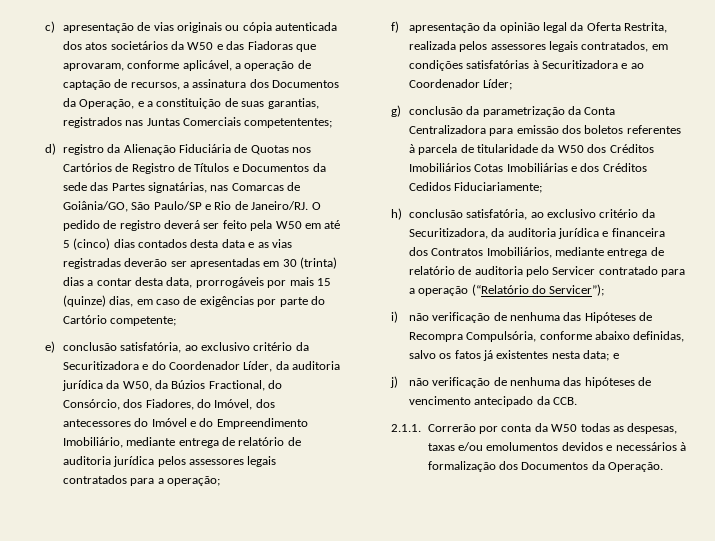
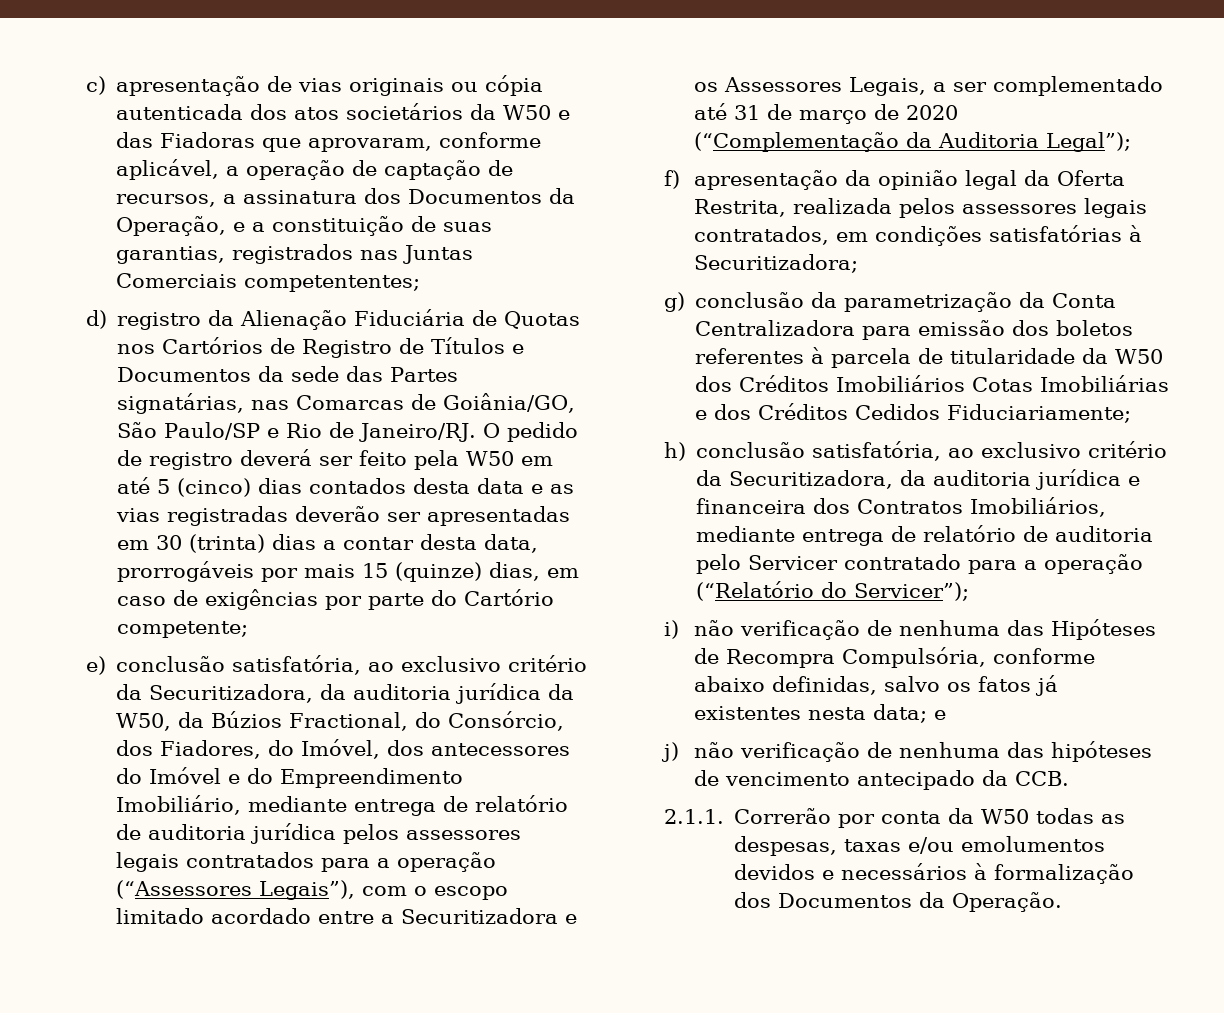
- e) conclusão satisfatória, ao exclusivo critério da Securitizadora e do Coordenador Líder, da auditoria jurídica da W50, da Búzios Fractional, do Consórcio, dos Fiadores, do Imóvel, dos antecessores do Imóvel e do Empreendimento Imobiliário, mediante entrega de relatório de auditoria jurídica pelos assessores legais contratados para a operação;
+ e) conclusão satisfatória, ao exclusivo critério da Securitizadora, da auditoria jurídica da W50, da Búzios Fractional, do Consórcio, dos Fiadores, do Imóvel, dos antecessores do Imóvel e do Empreendimento Imobiliário, mediante entrega de relatório de auditoria jurídica pelos assessores legais contratados para a operação (“Assessores Legais”), com o escopo limitado acordado entre a Securitizadora e os Assessores Legais, a ser complementado até 31 de março de 2020 (“Complementação da Auditoria Legal”);
- f) apresentação da opinião legal da Oferta Restrita, realizada pelos assessores legais contratados, em condições satisfatórias à Securitizadora e ao Coordenador Líder;
+ f) apresentação da opinião legal da Oferta Restrita, realizada pelos assessores legais contratados, em condições satisfatórias à Securitizadora;

